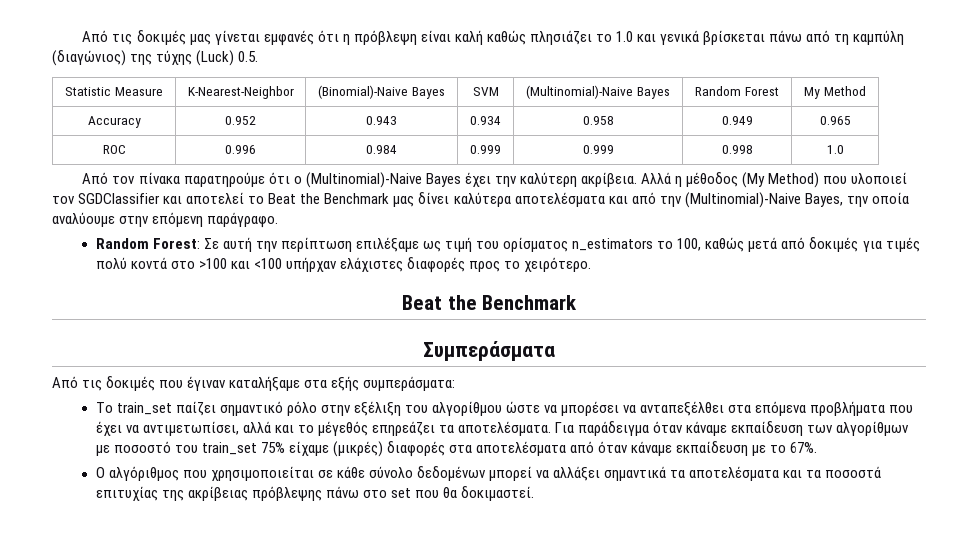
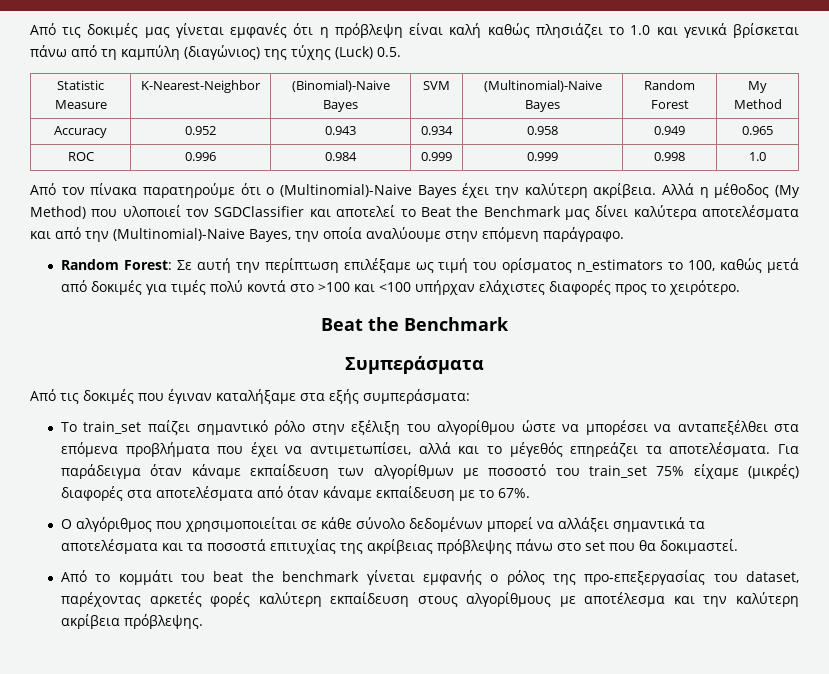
+ Από το κομμάτι του beat the benchmark γίνεται εμφανής ο ρόλος της προ-επεξεργασίας του dataset, παρέχοντας αρκετές φορές καλύτερη εκπαίδευση στους αλγορίθμους με αποτέλεσμα και την καλύτερη ακρίβεια πρόβλεψης.

